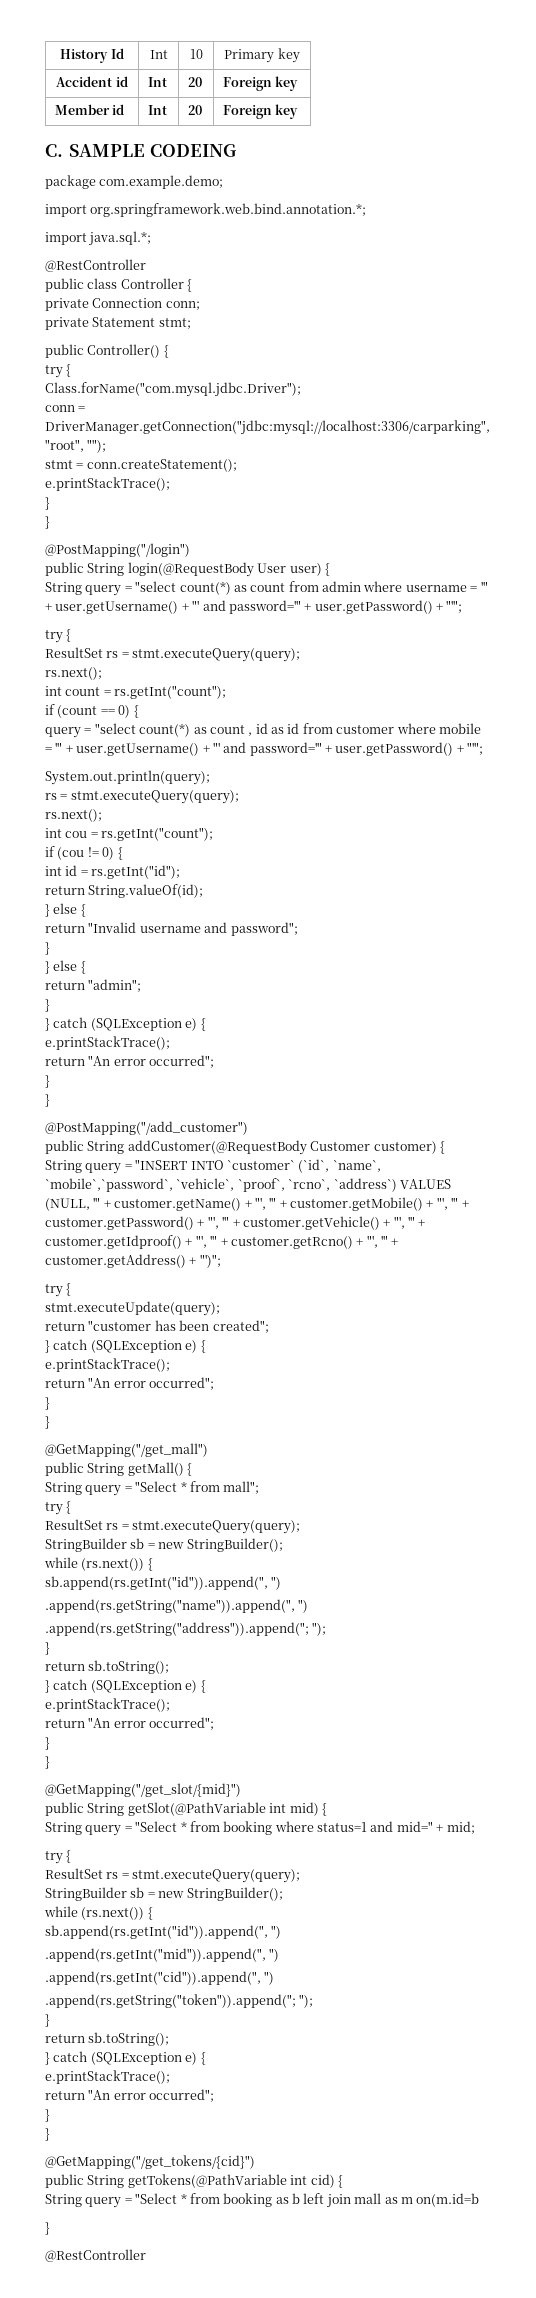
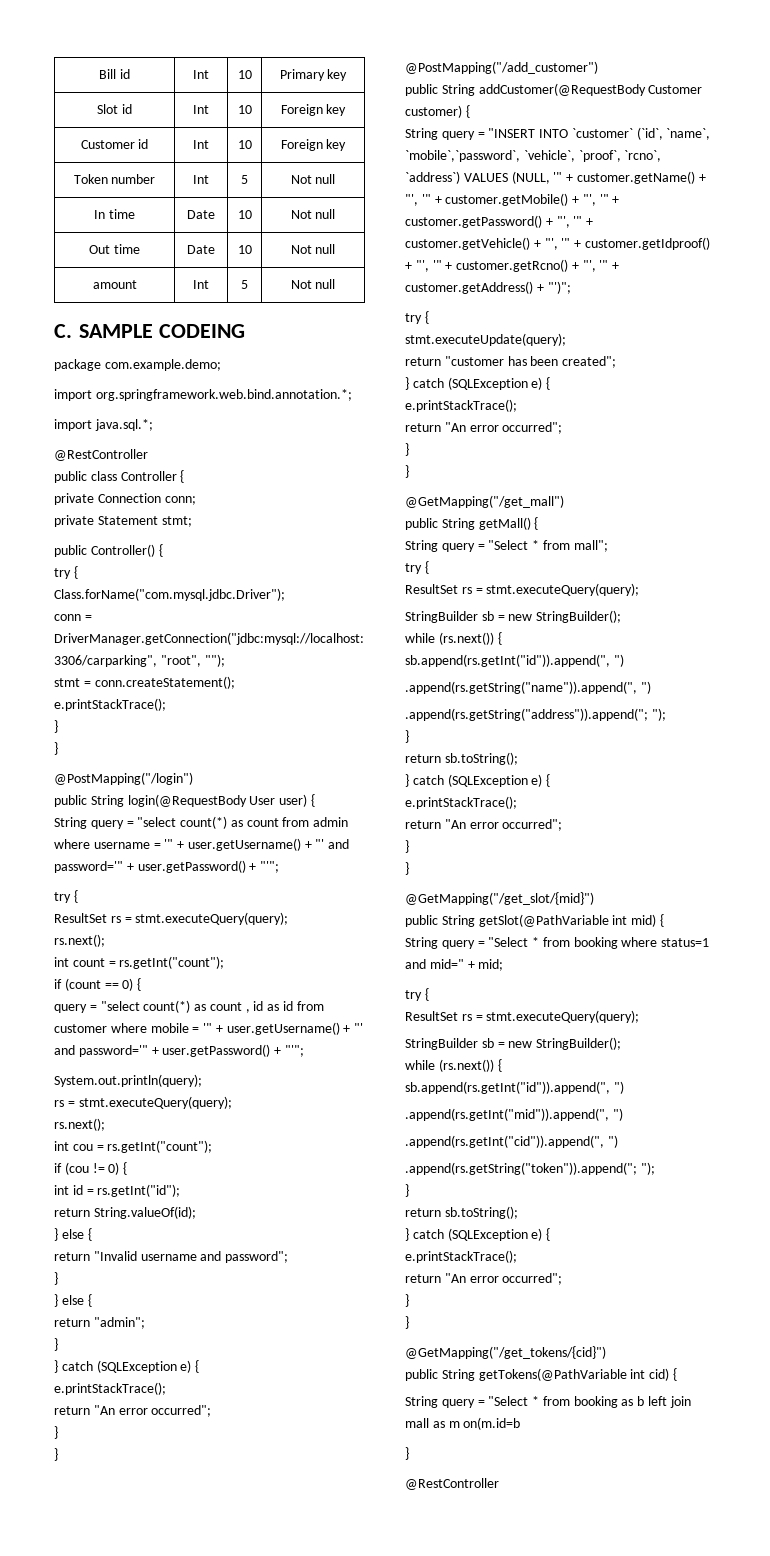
- History Id | Int | 10 | Primary key
+ Bill id | Int | 10 | Primary key
- Accident id | Int | 20 | Foreign key
- Member id | Int | 20 | Foreign key
+ Slot id | Int | 10 | Foreign key
+ Customer id | Int | 10 | Foreign key
+ Token number | Int | 5 | Not null
+ In time | Date | 10 | Not null
+ Out time | Date | 10 | Not null
+ amount | Int | 5 | Not null

